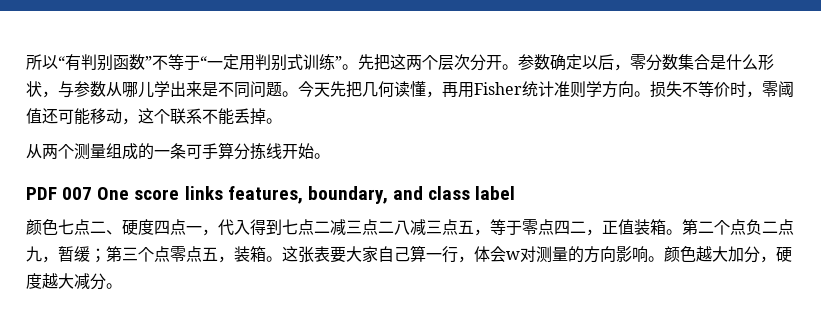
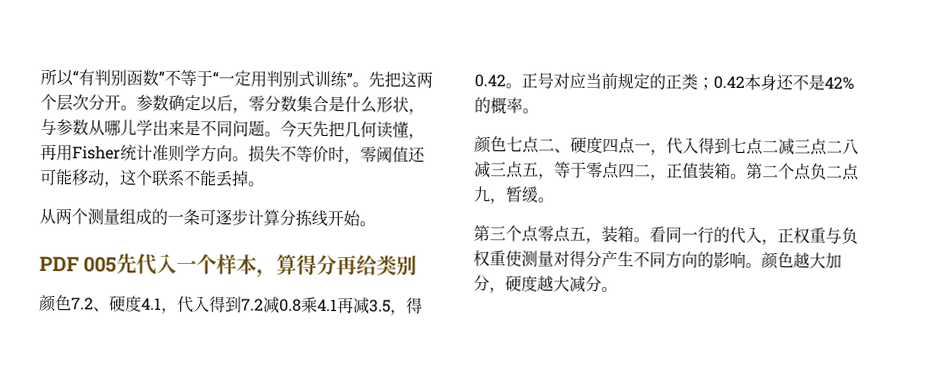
- 从两个测量组成的一条可手算分拣线开始。
+ 从两个测量组成的一条可逐步计算分拣线开始。
- PDF 007 One score links features, boundary, and class label
+ PDF 005先代入一个样本，算得分再给类别
+ 颜色7.2、硬度4.1，代入得到7.2减0.8乘4.1再减3.5，得0.42。正号对应当前规定的正类；0.42本身还不是42%的概率。
- 第二个点负二点九，暂缓；第三个点零点五，装箱。
+ 第二个点负二点九，暂缓。
+ 第三个点零点五，装箱。
- 这张表要大家自己算一行，体会w对测量的方向影响。
+ 看同一行的代入，正权重与负权重使测量对得分产生不同方向的影响。

